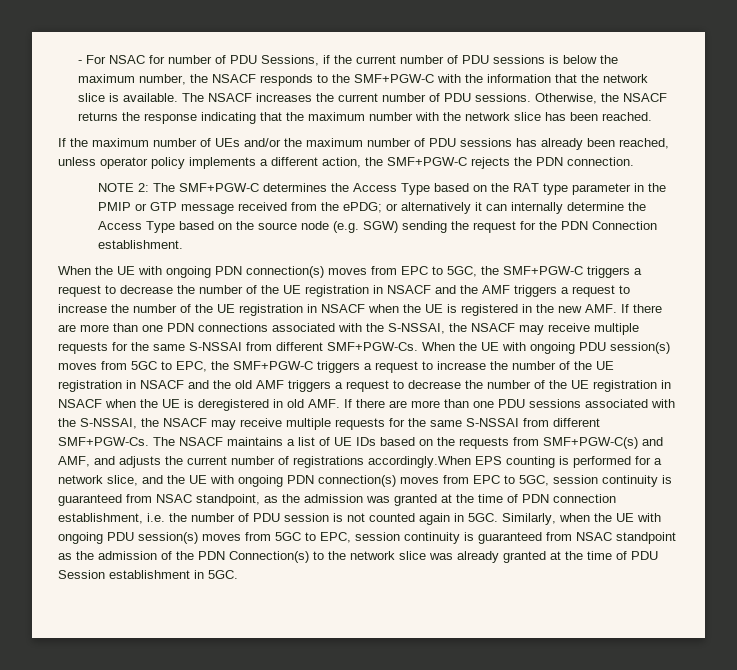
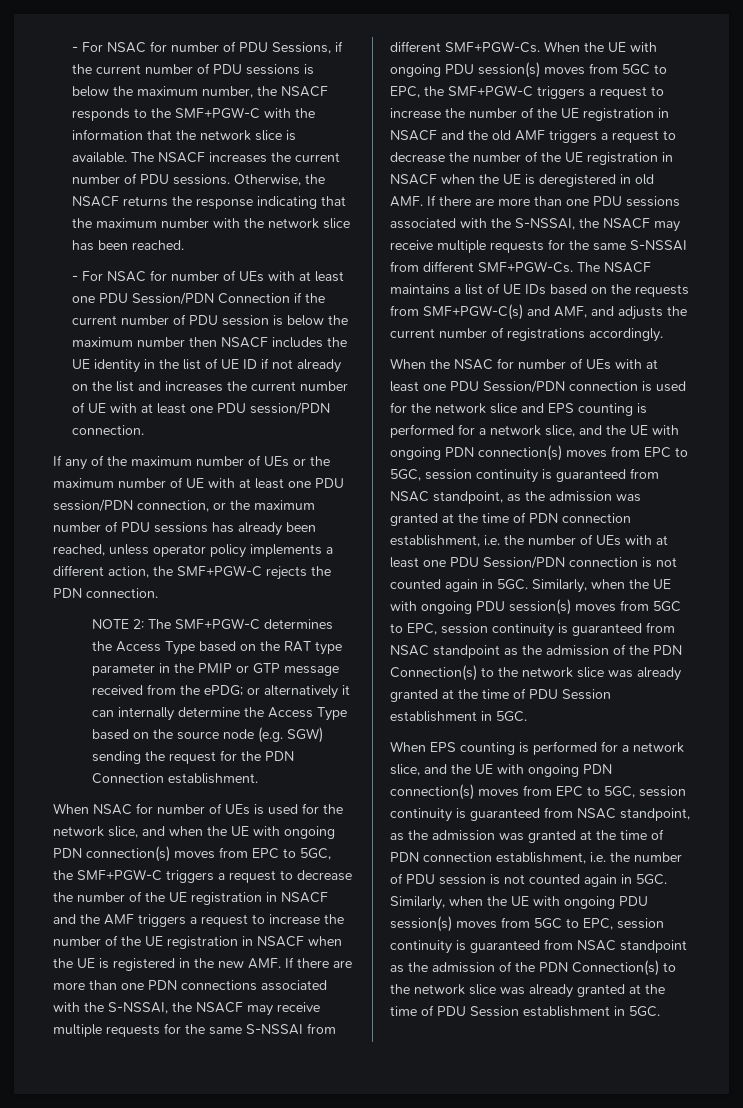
- If the maximum number of UEs and/or the maximum number of PDU sessions has already been reached, unless operator policy implements a different action, the SMF+PGW-C rejects the PDN connection.
+ - For NSAC for number of UEs with at least one PDU Session/PDN Connection if the current number of PDU session is below the maximum number then NSACF includes the UE identity in the list of UE ID if not already on the list and increases the current number of UE with at least one PDU session/PDN connection.
+ If any of the maximum number of UEs or the maximum number of UE with at least one PDU session/PDN connection, or the maximum number of PDU sessions has already been reached, unless operator policy implements a different action, the SMF+PGW-C rejects the PDN connection.
- When the UE with ongoing PDN connection(s) moves from EPC to 5GC, the SMF+PGW-C triggers a request to decrease the number of the UE registration in NSACF and the AMF triggers a request to increase the number of the UE registration in NSACF when the UE is registered in the new AMF. If there are more than one PDN connections associated with the S-NSSAI, the NSACF may receive multiple requests for the same S-NSSAI from different SMF+PGW-Cs.
+ When NSAC for number of UEs is used for the network slice, and when the UE with ongoing PDN connection(s) moves from EPC to 5GC, the SMF+PGW-C triggers a request to decrease the number of the UE registration in NSACF and the AMF triggers a request to increase the number of the UE registration in NSACF when the UE is registered in the new AMF. If there are more than one PDN connections associated with the S-NSSAI, the NSACF may receive multiple requests for the same S-NSSAI from different SMF+PGW-Cs.
- The NSACF maintains a list of UE IDs based on the requests from SMF+PGW-C(s) and AMF, and adjusts the current number of registrations accordingly.When EPS counting is performed for a network slice, and the UE with ongoing PDN connection(s) moves from EPC to 5GC, session continuity is guaranteed from NSAC standpoint, as the admission was granted at the time of PDN connection establishment, i.e. the number of PDU session is not counted again in 5GC.
+ The NSACF maintains a list of UE IDs based on the requests from SMF+PGW-C(s) and AMF, and adjusts the current number of registrations accordingly.
+ When the NSAC for number of UEs with at least one PDU Session/PDN connection is used for the network slice and EPS counting is performed for a network slice, and the UE with ongoing PDN connection(s) moves from EPC to 5GC, session continuity is guaranteed from NSAC standpoint, as the admission was granted at the time of PDN connection establishment, i.e. the number of UEs with at least one PDU Session/PDN connection is not counted again in 5GC. Similarly, when the UE with ongoing PDU session(s) moves from 5GC to EPC, session continuity is guaranteed from NSAC standpoint as the admission of the PDN Connection(s) to the network slice was already granted at the time of PDU Session establishment in 5GC.
+ When EPS counting is performed for a network slice, and the UE with ongoing PDN connection(s) moves from EPC to 5GC, session continuity is guaranteed from NSAC standpoint, as the admission was granted at the time of PDN connection establishment, i.e. the number of PDU session is not counted again in 5GC.

